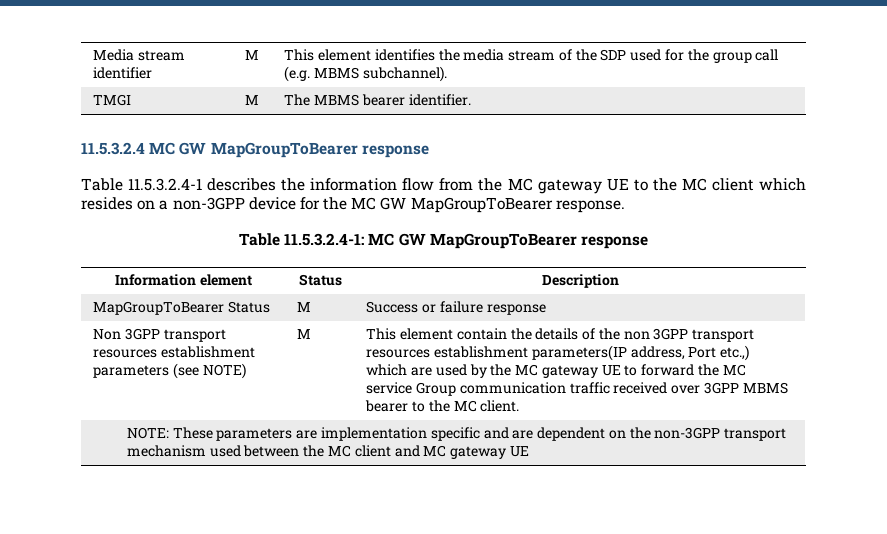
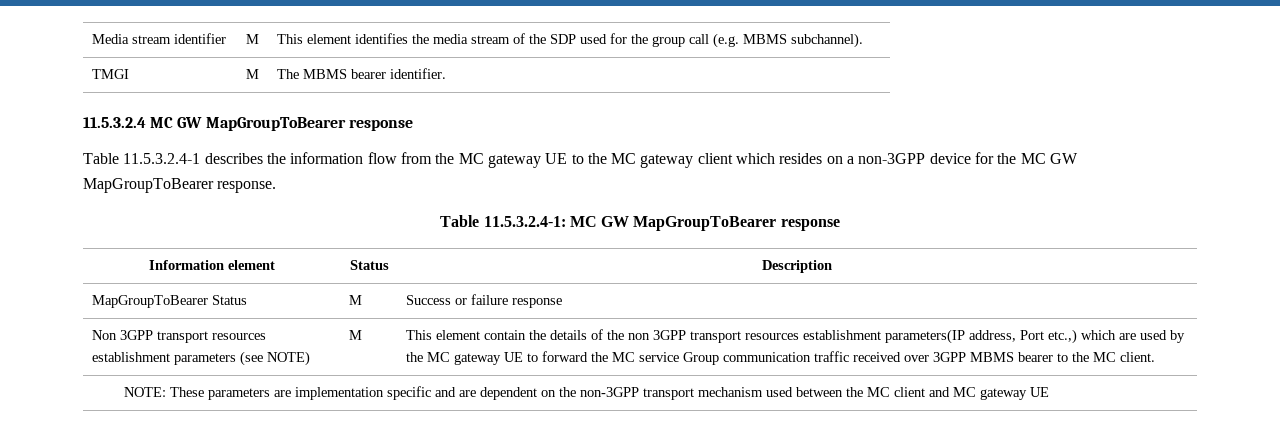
- Table 11.5.3.2.4-1 describes the information flow from the MC gateway UE to the MC client which resides on a non-3GPP device for the MC GW MapGroupToBearer response.
+ Table 11.5.3.2.4-1 describes the information flow from the MC gateway UE to the MC gateway client which resides on a non-3GPP device for the MC GW MapGroupToBearer response.

